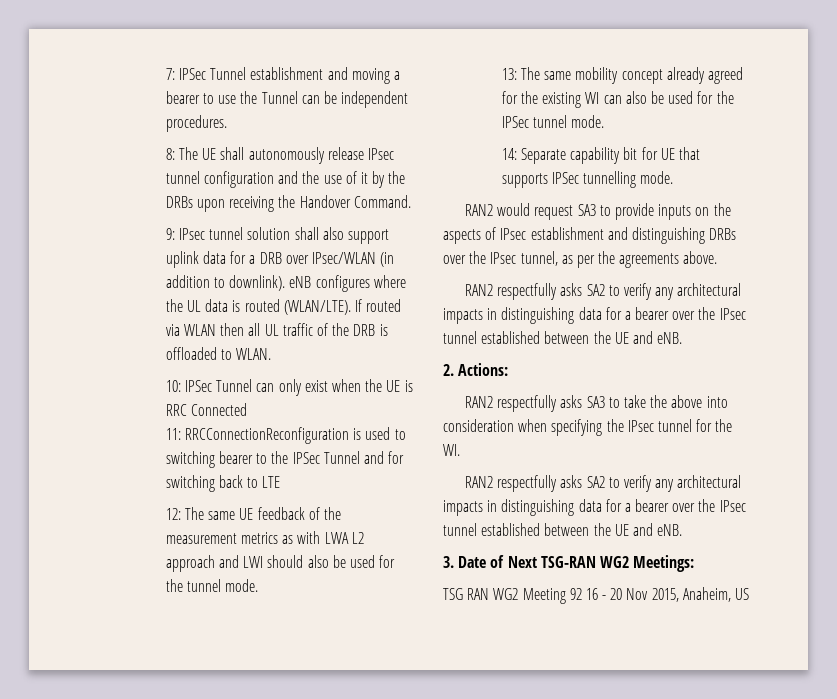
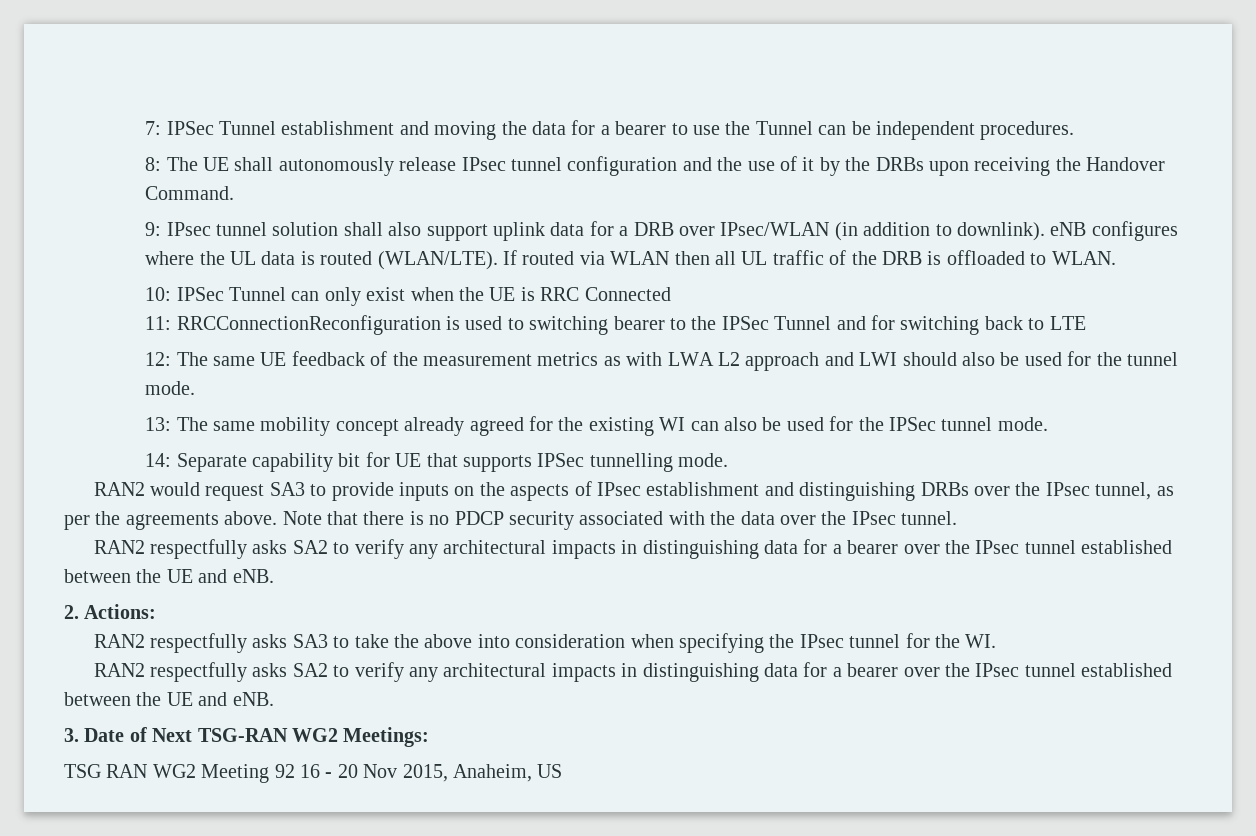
- 7: IPSec Tunnel establishment and moving a bearer to use the Tunnel can be independent procedures.
+ 7: IPSec Tunnel establishment and moving the data for a bearer to use the Tunnel can be independent procedures.
+ Note that there is no PDCP security associated with the data over the IPsec tunnel.

